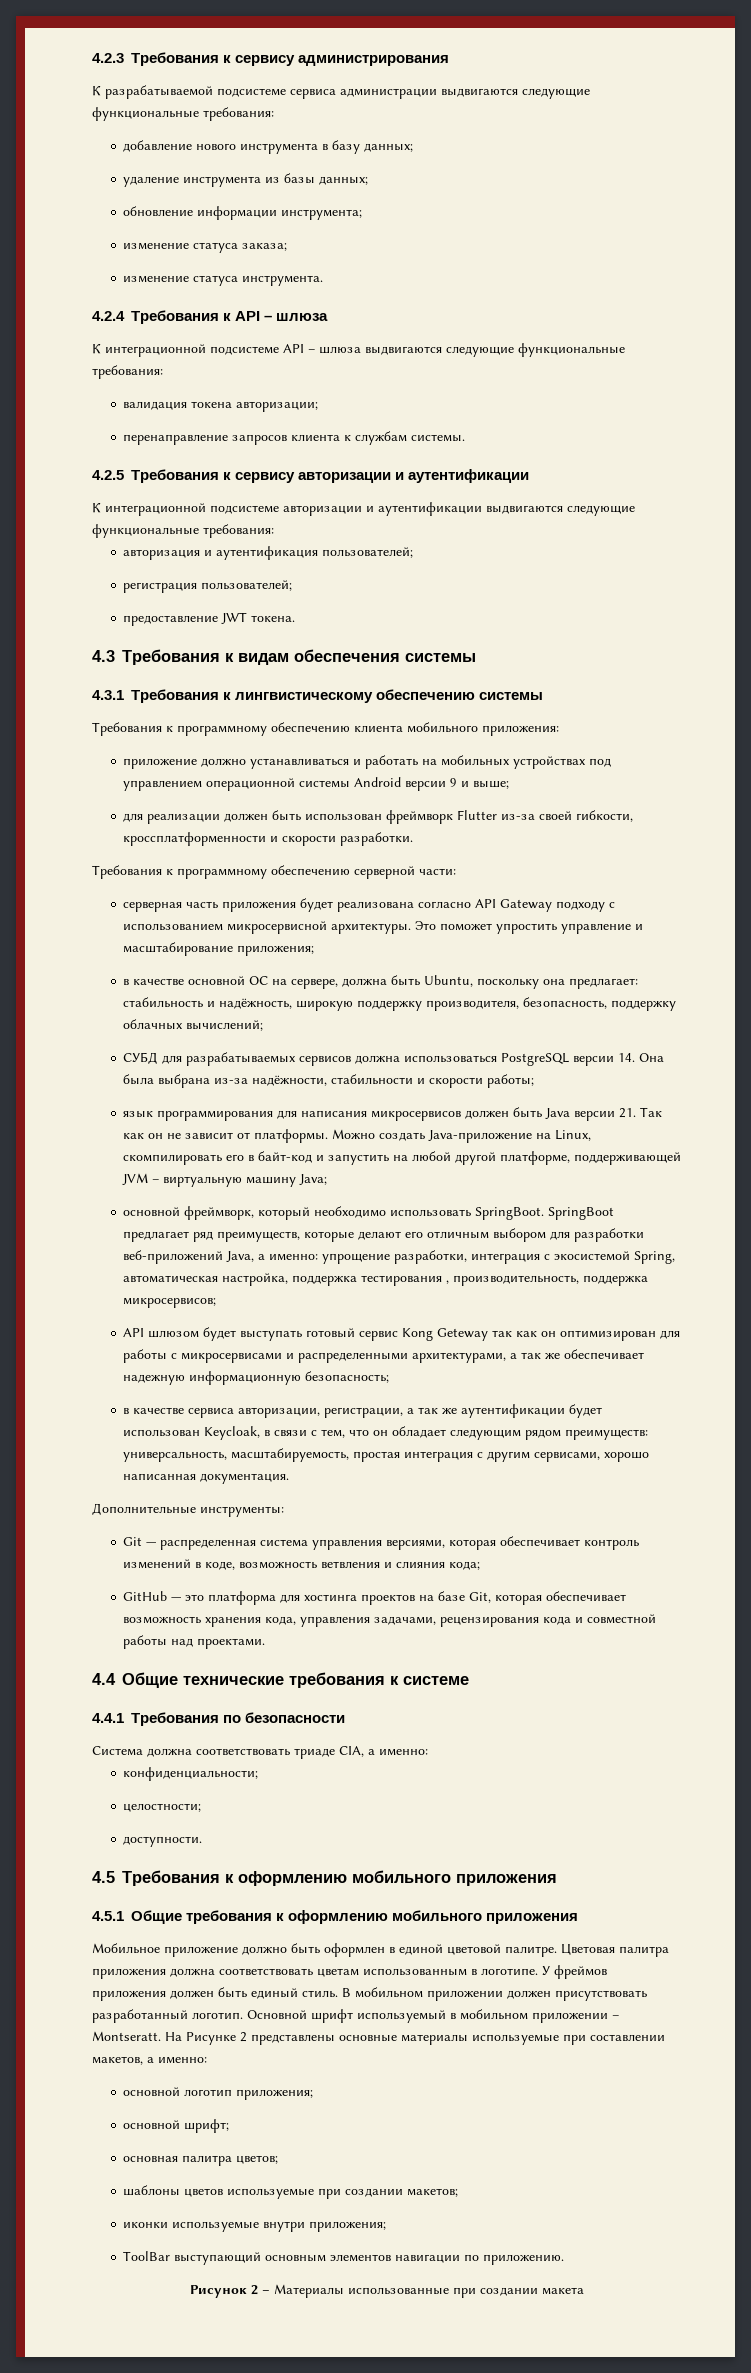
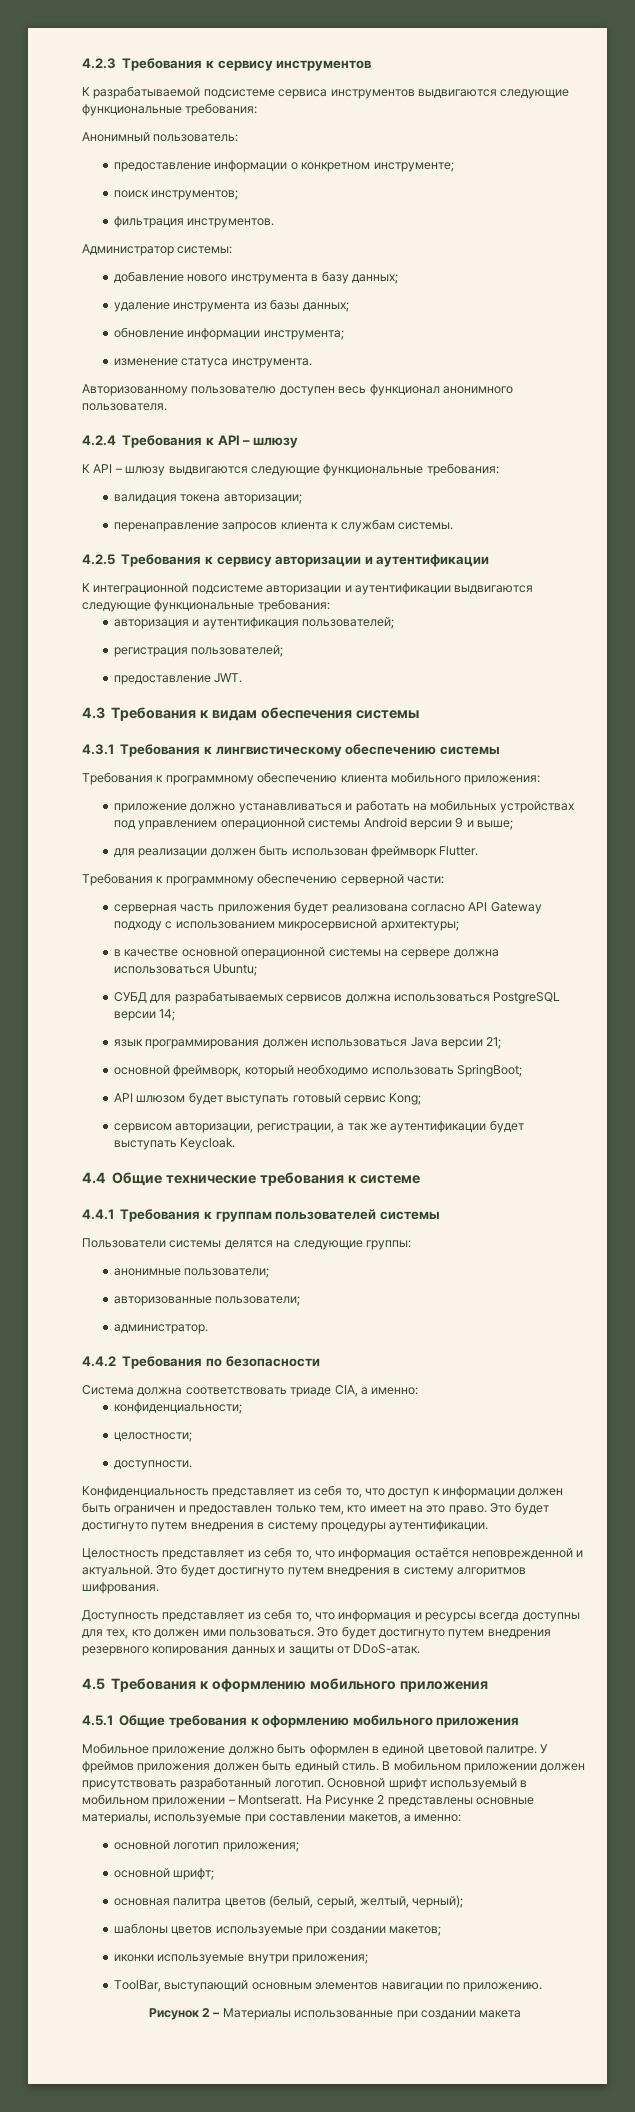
- 4.2.3 Требования к сервису администрирования
+ 4.2.3 Требования к сервису инструментов
- К разрабатываемой подсистеме сервиса администрации выдвигаются следующие функциональные требования:
+ К разрабатываемой подсистеме сервиса инструментов выдвигаются следующие функциональные требования:
+ Анонимный пользователь:
+ предоставление информации о конкретном инструменте;
+ поиск инструментов;
+ фильтрация инструментов.
+ Администратор системы:
- изменение статуса заказа;
  изменение статуса инструмента.
+ Авторизованному пользователю доступен весь функционал анонимного пользователя.
- 4.2.4 Требования к API – шлюза
- К интеграционной подсистеме API – шлюза выдвигаются следующие функциональные требования:
+ 4.2.4 Требования к API – шлюзу
+ К API – шлюзу выдвигаются следующие функциональные требования:
- предоставление JWT токена.
+ предоставление JWT.
- для реализации должен быть использован фреймворк Flutter из-за своей гибкости, кроссплатформенности и скорости разработки.
+ для реализации должен быть использован фреймворк Flutter.
- серверная часть приложения будет реализована согласно API Gateway подходу с использованием микросервисной архитектуры. Это поможет упростить управление и масштабирование приложения;
- в качестве основной ОС на сервере, должна быть Ubuntu, поскольку она предлагает: стабильность и надёжность, широкую поддержку производителя, безопасность, поддержку облачных вычислений;
+ серверная часть приложения будет реализована согласно API Gateway подходу с использованием микросервисной архитектуры;
+ в качестве основной операционной системы на сервере должна использоваться Ubuntu;
- СУБД для разрабатываемых сервисов должна использоваться PostgreSQL версии 14. Она была выбрана из-за надёжности, стабильности и скорости работы;
- язык программирования для написания микросервисов должен быть Java версии 21. Так как он не зависит от платформы. Можно создать Java-приложение на Linux, скомпилировать его в байт-код и запустить на любой другой платформе, поддерживающей JVM – виртуальную машину Java;
+ СУБД для разрабатываемых сервисов должна использоваться PostgreSQL версии 14;
+ язык программирования должен использоваться Java версии 21;
- основной фреймворк, который необходимо использовать SpringBoot. SpringBoot предлагает ряд преимуществ, которые делают его отличным выбором для разработки веб-приложений Java, а именно: упрощение разработки, интеграция с экосистемой Spring, автоматическая настройка, поддержка тестирования , производительность, поддержка микросервисов;
+ основной фреймворк, который необходимо использовать SpringBoot;
- API шлюзом будет выступать готовый сервис Kong Geteway так как он оптимизирован для работы с микросервисами и распределенными архитектурами, а так же обеспечивает надежную информационную безопасность;
- в качестве сервиса авторизации, регистрации, а так же аутентификации будет использован Keycloak, в связи с тем, что он обладает следующим рядом преимуществ: универсальность, масштабируемость, простая интеграция с другим сервисами, хорошо написанная документация.
- Дополнительные инструменты:
- Git — распределенная система управления версиями, которая обеспечивает контроль изменений в коде, возможность ветвления и слияния кода;
- GitHub — это платформа для хостинга проектов на базе Git, которая обеспечивает возможность хранения кода, управления задачами, рецензирования кода и совместной работы над проектами.
+ API шлюзом будет выступать готовый сервис Kong;
+ сервисом авторизации, регистрации, а так же аутентификации будет выступать Keycloak.
- 4.4.1 Требования по безопасности
+ 4.4.1 Требования к группам пользователей системы
+ Пользователи системы делятся на следующие группы:
+ анонимные пользователи;
+ авторизованные пользователи;
+ администратор.
+ 4.4.2 Требования по безопасности
+ Конфиденциальность представляет из себя то, что доступ к информации должен быть ограничен и предоставлен только тем, кто имеет на это право. Это будет достигнуто путем внедрения в систему процедуры аутентификации.
+ Целостность представляет из себя то, что информация остаётся неповрежденной и актуальной. Это будет достигнуто путем внедрения в систему алгоритмов шифрования.
+ Доступность представляет из себя то, что информация и ресурсы всегда доступны для тех, кто должен ими пользоваться. Это будет достигнуто путем внедрения резервного копирования данных и защиты от DDoS-атак.
- Цветовая палитра приложения должна соответствовать цветам использованным в логотипе.
- На Рисунке 2 представлены основные материалы используемые при составлении макетов, а именно:
+ На Рисунке 2 представлены основные материалы, используемые при составлении макетов, а именно:
- основная палитра цветов;
+ основная палитра цветов (белый, серый, желтый, черный);
- ToolBar выступающий основным элементов навигации по приложению.
+ ToolBar, выступающий основным элементов навигации по приложению.

